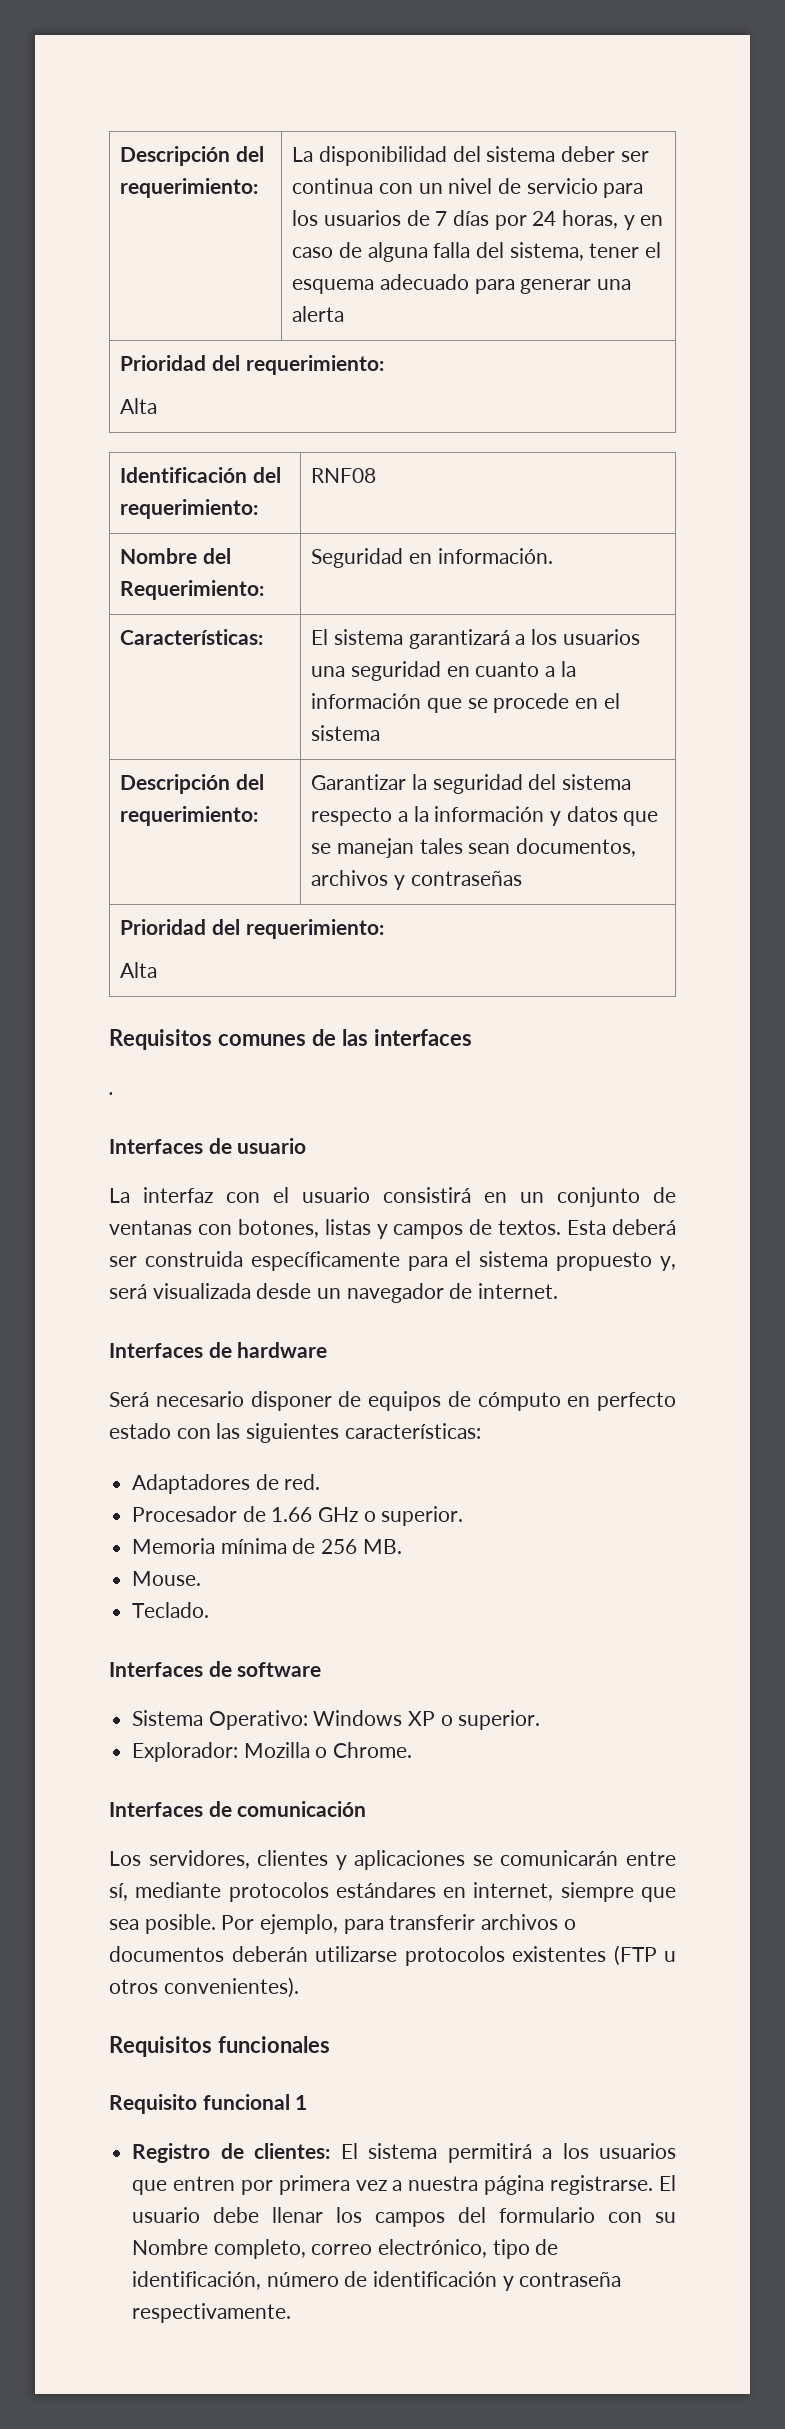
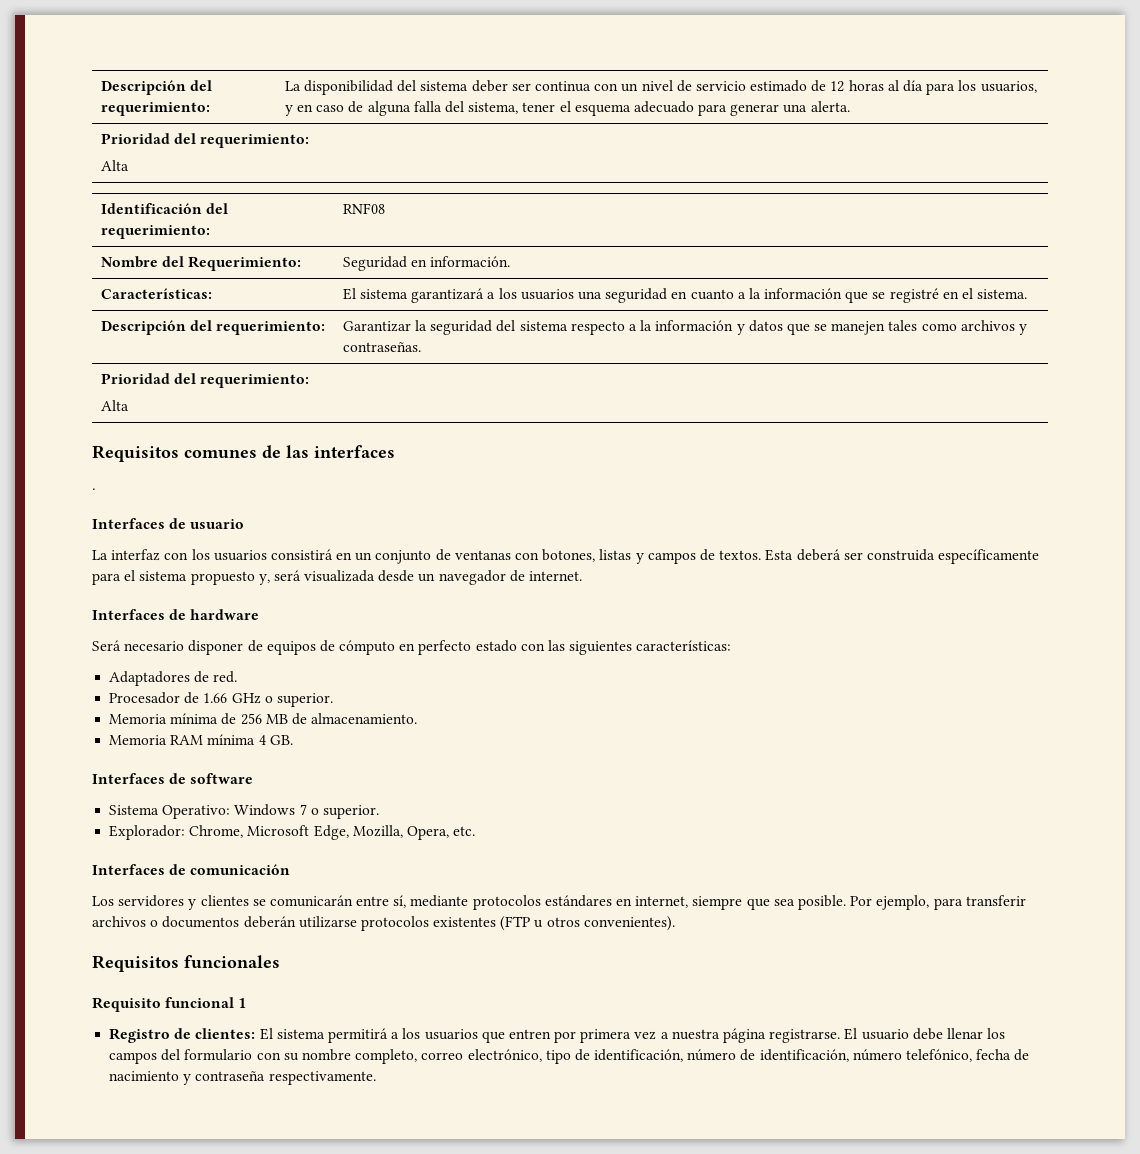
- Descripción del requerimiento: | La disponibilidad del sistema deber ser continua con un nivel de servicio para los usuarios de 7 días por 24 horas, y en caso de alguna falla del sistema, tener el esquema adecuado para generar una alerta
+ Descripción del requerimiento: | La disponibilidad del sistema deber ser continua con un nivel de servicio estimado de 12 horas al día para los usuarios, y en caso de alguna falla del sistema, tener el esquema adecuado para generar una alerta.
- Características: | El sistema garantizará a los usuarios una seguridad en cuanto a la información que se procede en el sistema
+ Características: | El sistema garantizará a los usuarios una seguridad en cuanto a la información que se registré en el sistema.
- Descripción del requerimiento: | Garantizar la seguridad del sistema respecto a la información y datos que se manejan tales sean documentos, archivos y contraseñas
+ Descripción del requerimiento: | Garantizar la seguridad del sistema respecto a la información y datos que se manejen tales como archivos y contraseñas.
- La interfaz con el usuario consistirá en un conjunto de ventanas con botones, listas y campos de textos.
+ La interfaz con los usuarios consistirá en un conjunto de ventanas con botones, listas y campos de textos.
- Memoria mínima de 256 MB.
- Mouse.
- Teclado.
+ Memoria mínima de 256 MB de almacenamiento.
+ Memoria RAM mínima 4 GB.
- Sistema Operativo: Windows XP o superior.
+ Sistema Operativo: Windows 7 o superior.
- Explorador: Mozilla o Chrome.
+ Explorador: Chrome, Microsoft Edge, Mozilla, Opera, etc.
- Los servidores, clientes y aplicaciones se comunicarán entre sí, mediante protocolos estándares en internet, siempre que sea posible.
+ Los servidores y clientes se comunicarán entre sí, mediante protocolos estándares en internet, siempre que sea posible.
- El usuario debe llenar los campos del formulario con su Nombre completo, correo electrónico, tipo de identificación, número de identificación y contraseña respectivamente.
+ El usuario debe llenar los campos del formulario con su nombre completo, correo electrónico, tipo de identificación, número de identificación, número telefónico, fecha de nacimiento y contraseña respectivamente.

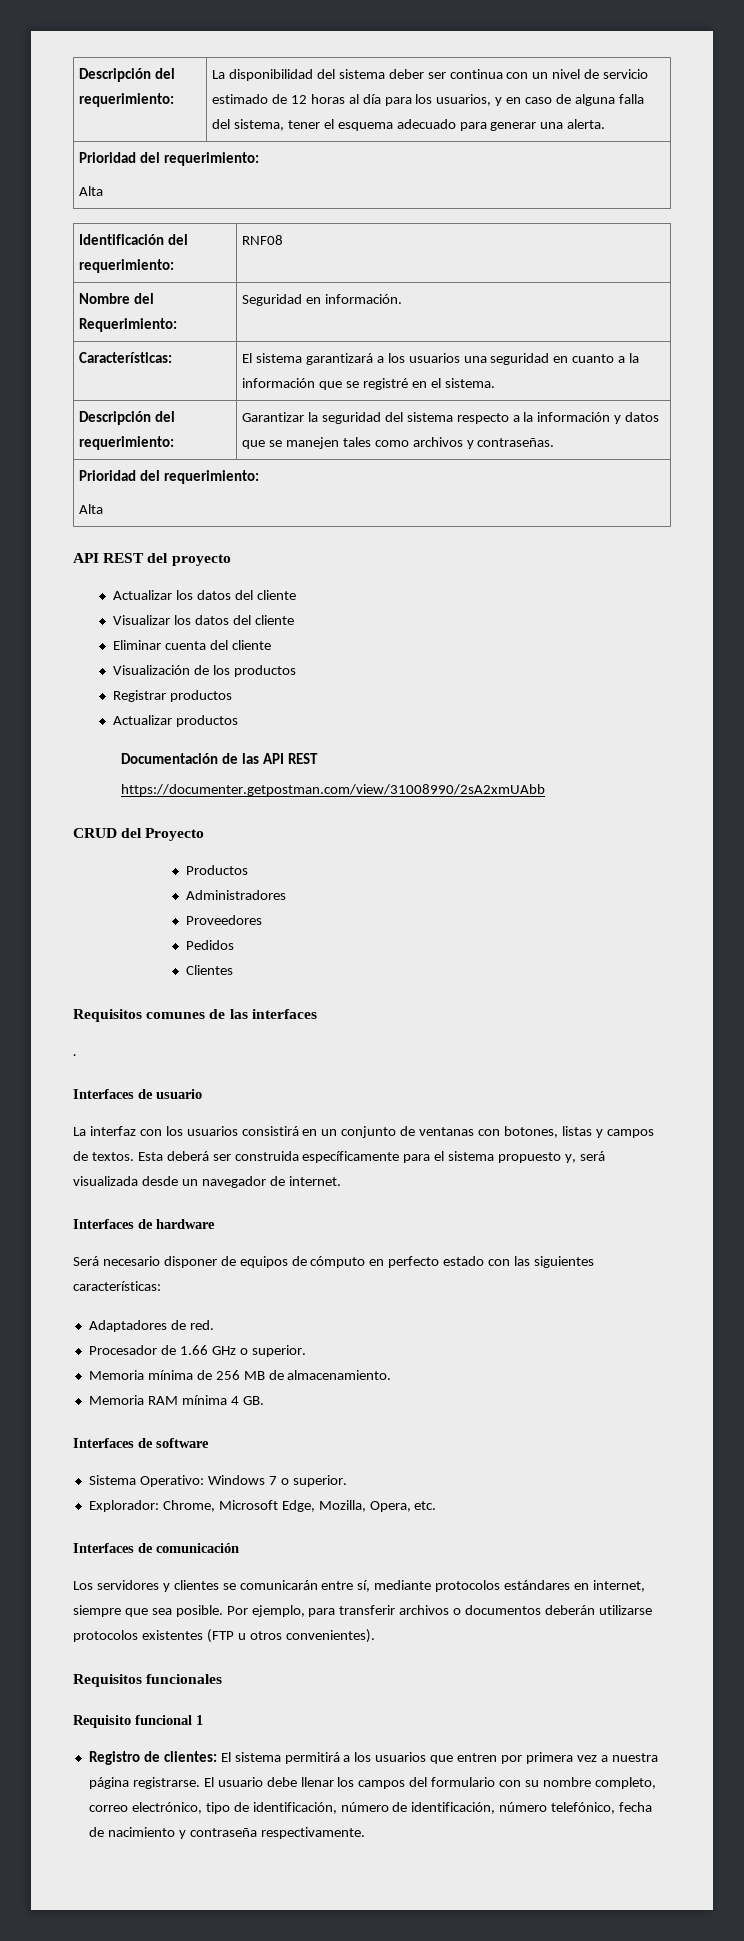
+ API REST del proyecto
+ Actualizar los datos del cliente
+ Visualizar los datos del cliente
+ Eliminar cuenta del cliente
+ Visualización de los productos
+ Registrar productos
+ Actualizar productos
+ Documentación de las API REST
+ https://documenter.getpostman.com/view/31008990/2sA2xmUAbb
+ CRUD del Proyecto
+ Productos
+ Administradores
+ Proveedores
+ Pedidos
+ Clientes

